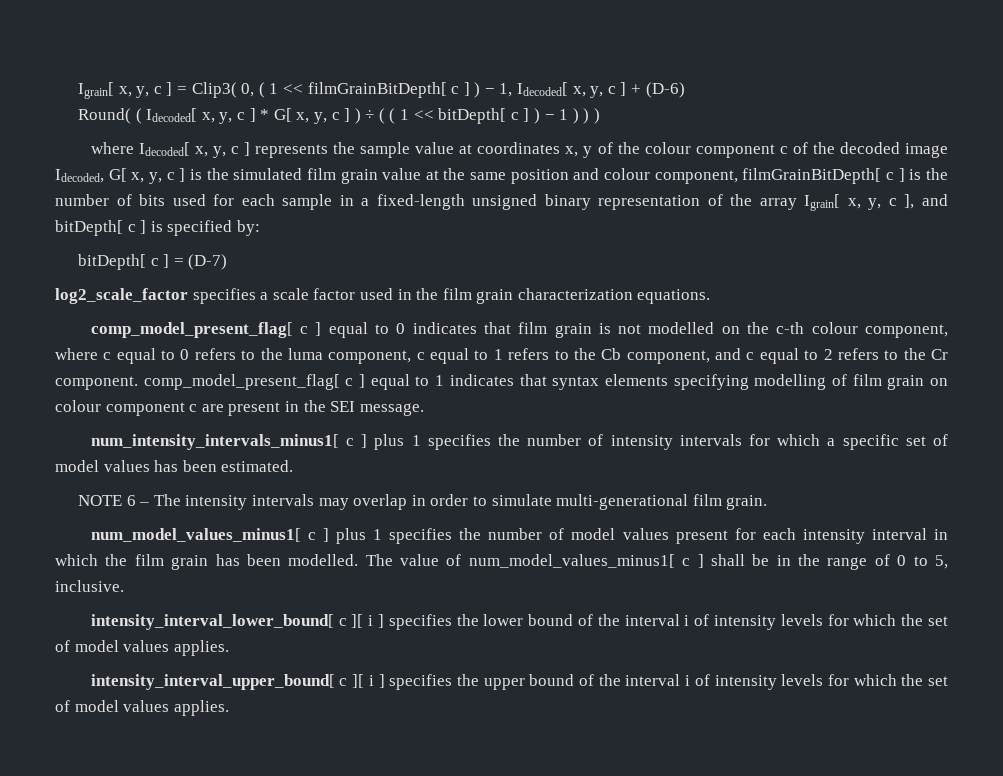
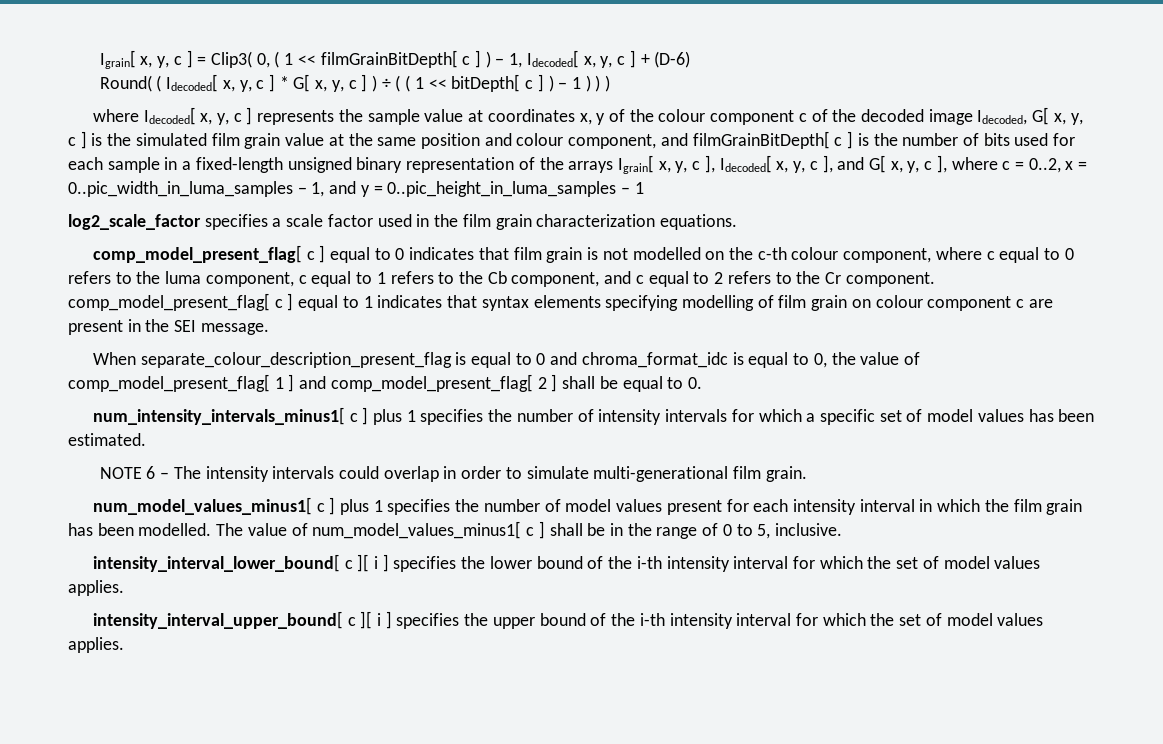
- where Idecoded[ x, y, c ] represents the sample value at coordinates x, y of the colour component c of the decoded image Idecoded, G[ x, y, c ] is the simulated film grain value at the same position and colour component, filmGrainBitDepth[ c ] is the number of bits used for each sample in a fixed-length unsigned binary representation of the array Igrain[ x, y, c ], and bitDepth[ c ] is specified by:
- bitDepth[ c ] = (D-7)
+ where Idecoded[ x, y, c ] represents the sample value at coordinates x, y of the colour component c of the decoded image Idecoded, G[ x, y, c ] is the simulated film grain value at the same position and colour component, and filmGrainBitDepth[ c ] is the number of bits used for each sample in a fixed-length unsigned binary representation of the arrays Igrain[ x, y, c ], Idecoded[ x, y, c ], and G[ x, y, c ], where c = 0..2, x = 0..pic_width_in_luma_samples − 1, and y = 0..pic_height_in_luma_samples – 1
+ When separate_colour_description_present_flag is equal to 0 and chroma_format_idc is equal to 0, the value of comp_model_present_flag[ 1 ] and comp_model_present_flag[ 2 ] shall be equal to 0.
- NOTE 6 – The intensity intervals may overlap in order to simulate multi-generational film grain.
+ NOTE 6 – The intensity intervals could overlap in order to simulate multi-generational film grain.
- intensity_interval_lower_bound[ c ][ i ] specifies the lower bound of the interval i of intensity levels for which the set of model values applies.
+ intensity_interval_lower_bound[ c ][ i ] specifies the lower bound of the i-th intensity interval for which the set of model values applies.
- intensity_interval_upper_bound[ c ][ i ] specifies the upper bound of the interval i of intensity levels for which the set of model values applies.
+ intensity_interval_upper_bound[ c ][ i ] specifies the upper bound of the i-th intensity interval for which the set of model values applies.

